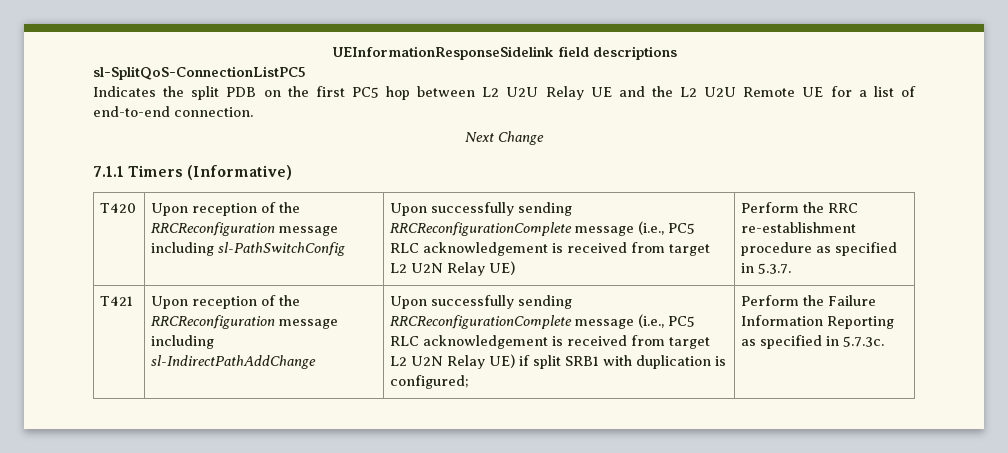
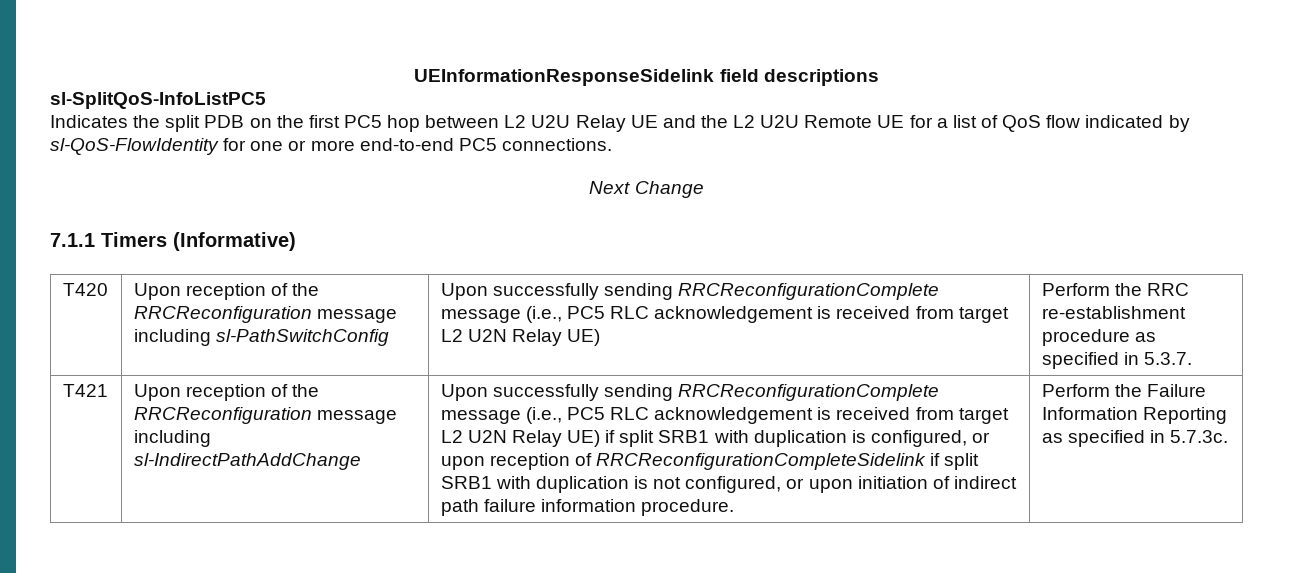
- sl-SplitQoS-ConnectionListPC5
+ sl-SplitQoS-InfoListPC5
- Indicates the split PDB on the first PC5 hop between L2 U2U Relay UE and the L2 U2U Remote UE for a list of end-to-end connection.
+ Indicates the split PDB on the first PC5 hop between L2 U2U Relay UE and the L2 U2U Remote UE for a list of QoS flow indicated by sl-QoS-FlowIdentity for one or more end-to-end PC5 connections.
- Upon successfully sending RRCReconfigurationComplete message (i.e., PC5 RLC acknowledgement is received from target L2 U2N Relay UE) if split SRB1 with duplication is configured;
+ Upon successfully sending RRCReconfigurationComplete message (i.e., PC5 RLC acknowledgement is received from target L2 U2N Relay UE) if split SRB1 with duplication is configured, or upon reception of RRCReconfigurationCompleteSidelink if split SRB1 with duplication is not configured, or upon initiation of indirect path failure information procedure.

